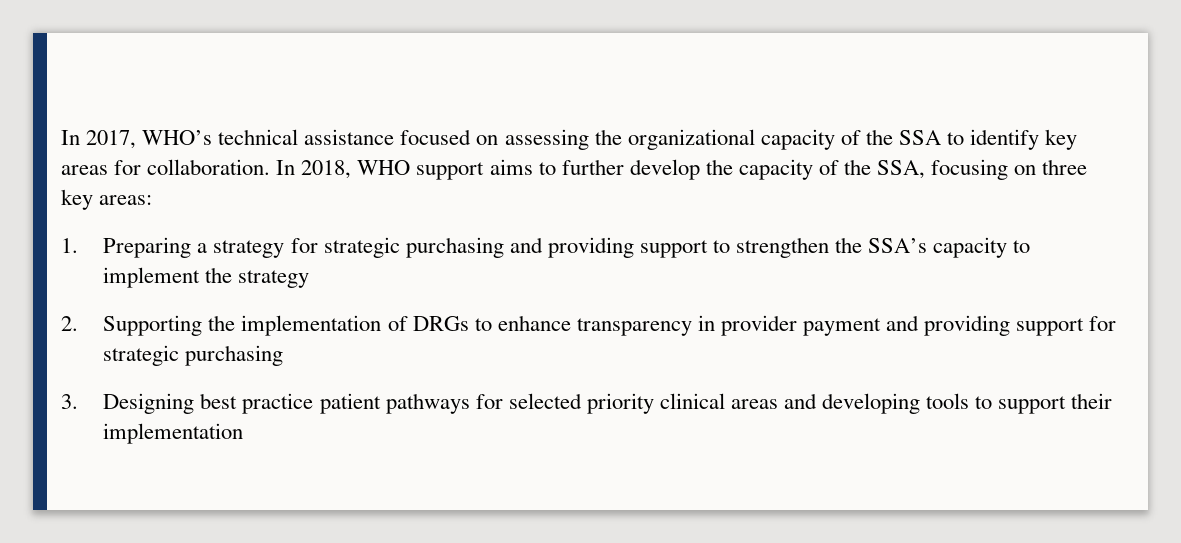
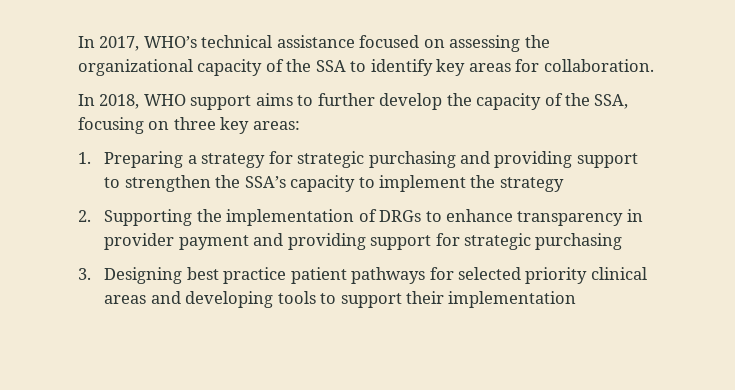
- In 2017, WHO’s technical assistance focused on assessing the organizational capacity of the SSA to identify key areas for collaboration. In 2018, WHO support aims to further develop the capacity of the SSA, focusing on three key areas:
+ In 2017, WHO’s technical assistance focused on assessing the organizational capacity of the SSA to identify key areas for collaboration.
+ In 2018, WHO support aims to further develop the capacity of the SSA, focusing on three key areas:

